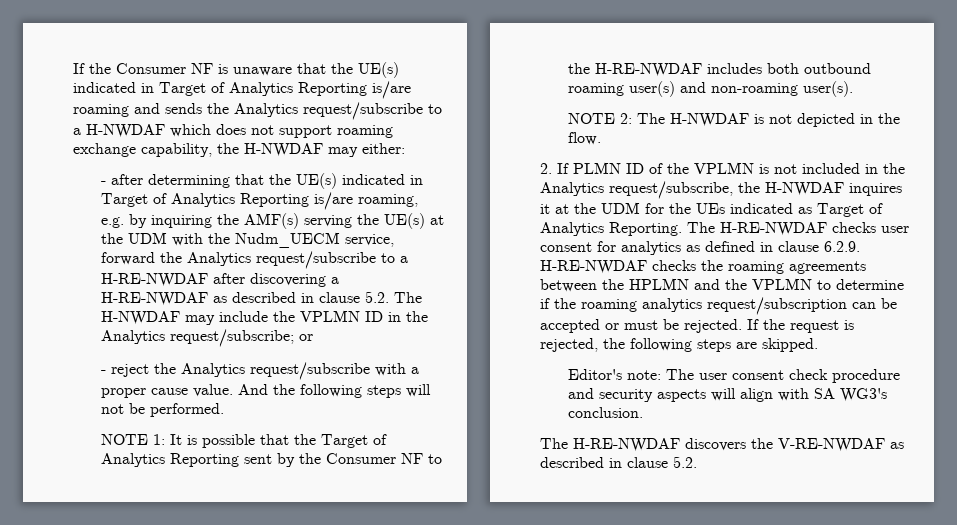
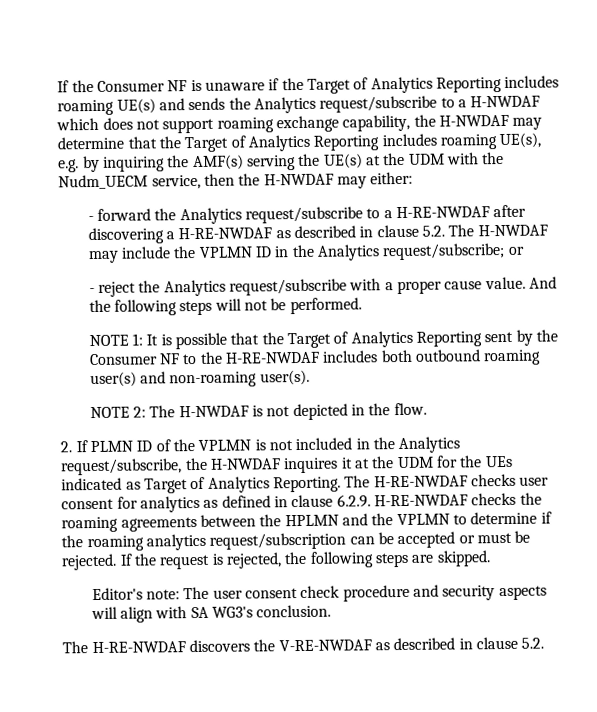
- If the Consumer NF is unaware that the UE(s) indicated in Target of Analytics Reporting is/are roaming and sends the Analytics request/subscribe to a H-NWDAF which does not support roaming exchange capability, the H-NWDAF may either:
- - after determining that the UE(s) indicated in Target of Analytics Reporting is/are roaming, e.g. by inquiring the AMF(s) serving the UE(s) at the UDM with the Nudm_UECM service, forward the Analytics request/subscribe to a H-RE-NWDAF after discovering a H-RE-NWDAF as described in clause 5.2. The H-NWDAF may include the VPLMN ID in the Analytics request/subscribe;
+ If the Consumer NF is unaware if the Target of Analytics Reporting includes roaming UE(s) and sends the Analytics request/subscribe to a H-NWDAF which does not support roaming exchange capability, the H-NWDAF may determine that the Target of Analytics Reporting includes roaming UE(s), e.g. by inquiring the AMF(s) serving the UE(s) at the UDM with the Nudm_UECM service, then the H-NWDAF may either:
+ - forward the Analytics request/subscribe to a H-RE-NWDAF after discovering a H-RE-NWDAF as described in clause 5.2. The H-NWDAF may include the VPLMN ID in the Analytics request/subscribe;

